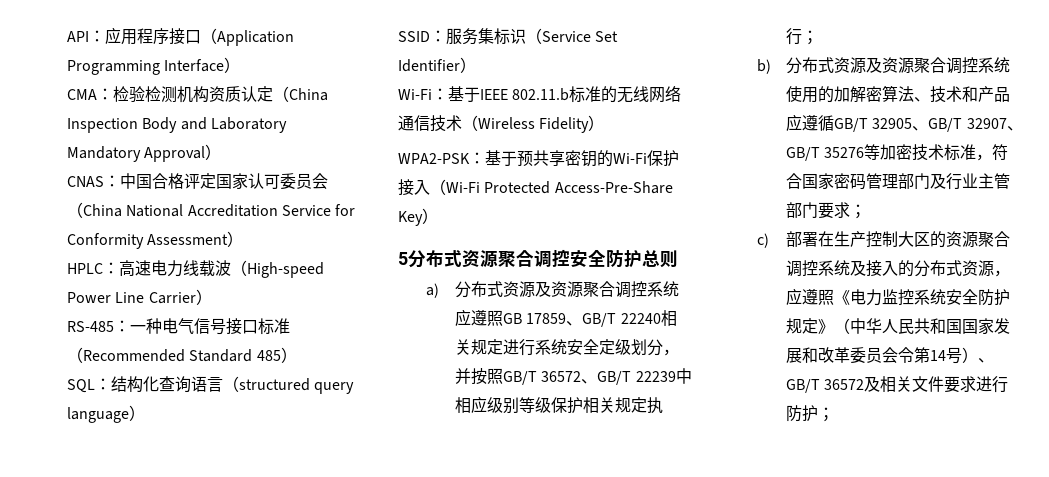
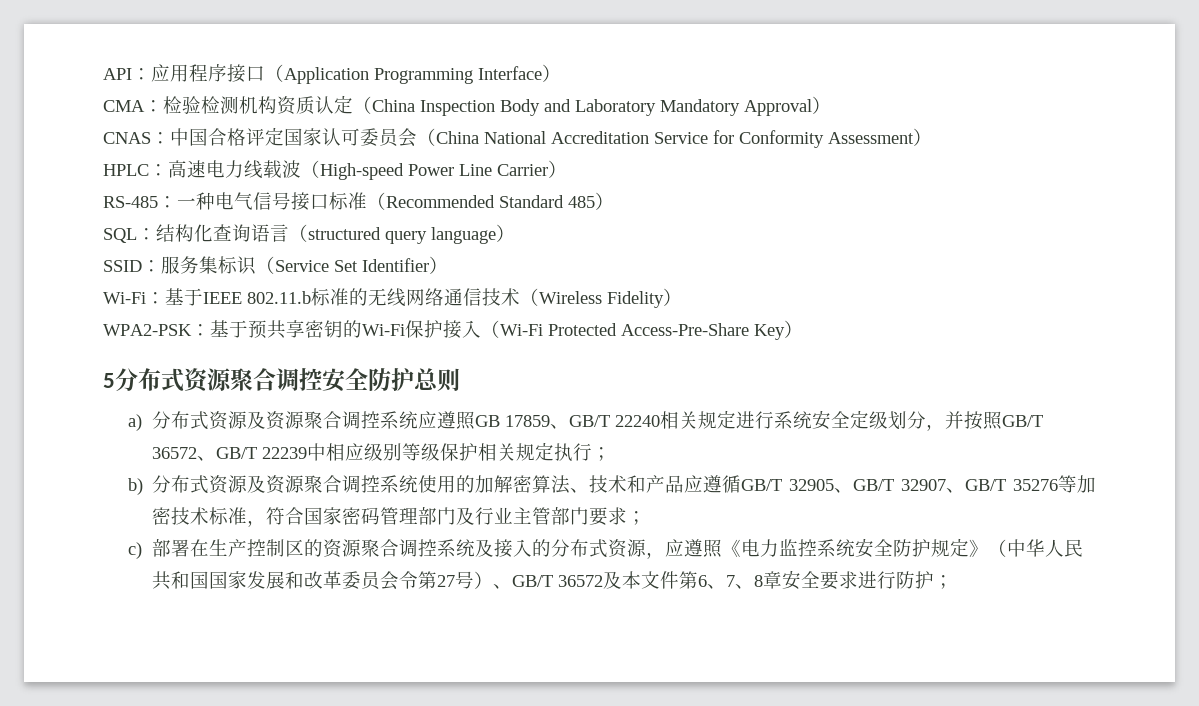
- c)部署在生产控制大区的资源聚合调控系统及接入的分布式资源，应遵照《电力监控系统安全防护规定》（中华人民共和国国家发展和改革委员会令第14号）、GB/T 36572及相关文件要求进行防护；
+ c)部署在生产控制区的资源聚合调控系统及接入的分布式资源，应遵照《电力监控系统安全防护规定》（中华人民共和国国家发展和改革委员会令第27号）、GB/T 36572及本文件第6、7、8章安全要求进行防护；

